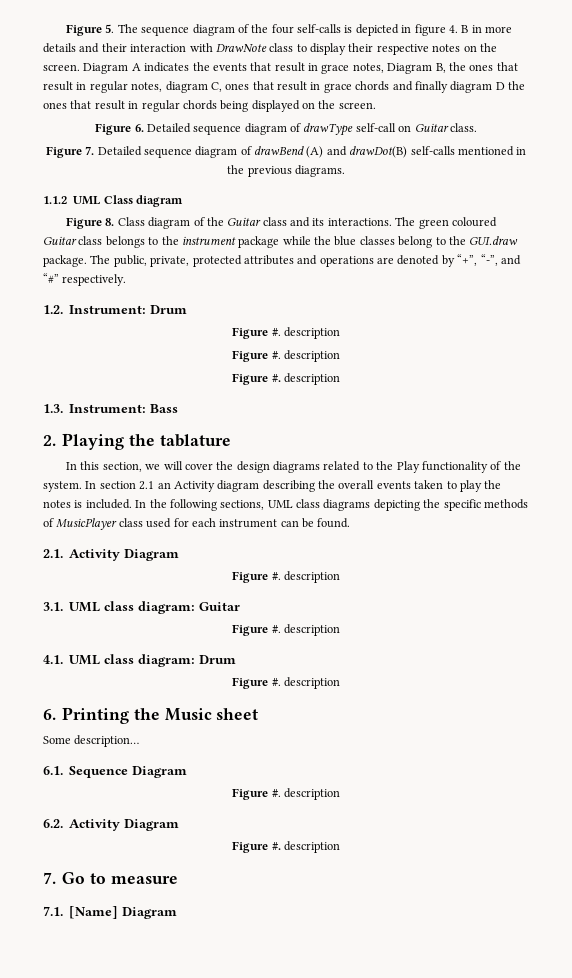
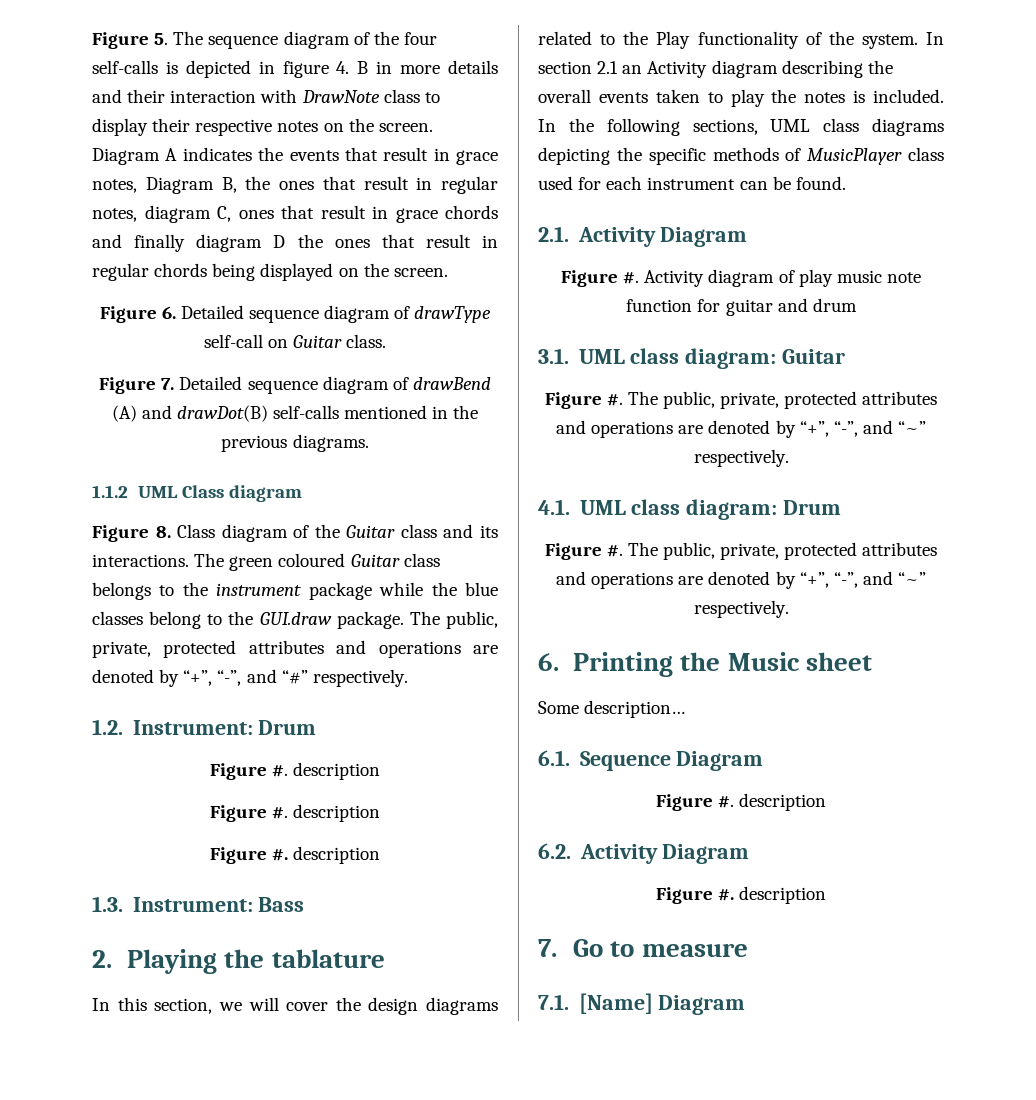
  2.1. Activity Diagram
- Figure #. description
+ Figure #. Activity diagram of play music note function for guitar and drum
  3.1. UML class diagram: Guitar
- Figure #. description
+ Figure #. The public, private, protected attributes and operations are denoted by “+”, “-”, and “~” respectively.
  4.1. UML class diagram: Drum
- Figure #. description
+ Figure #. The public, private, protected attributes and operations are denoted by “+”, “-”, and “~” respectively.

